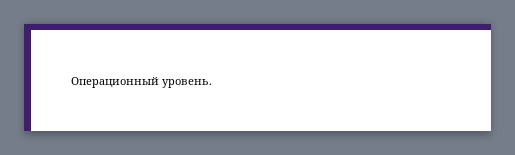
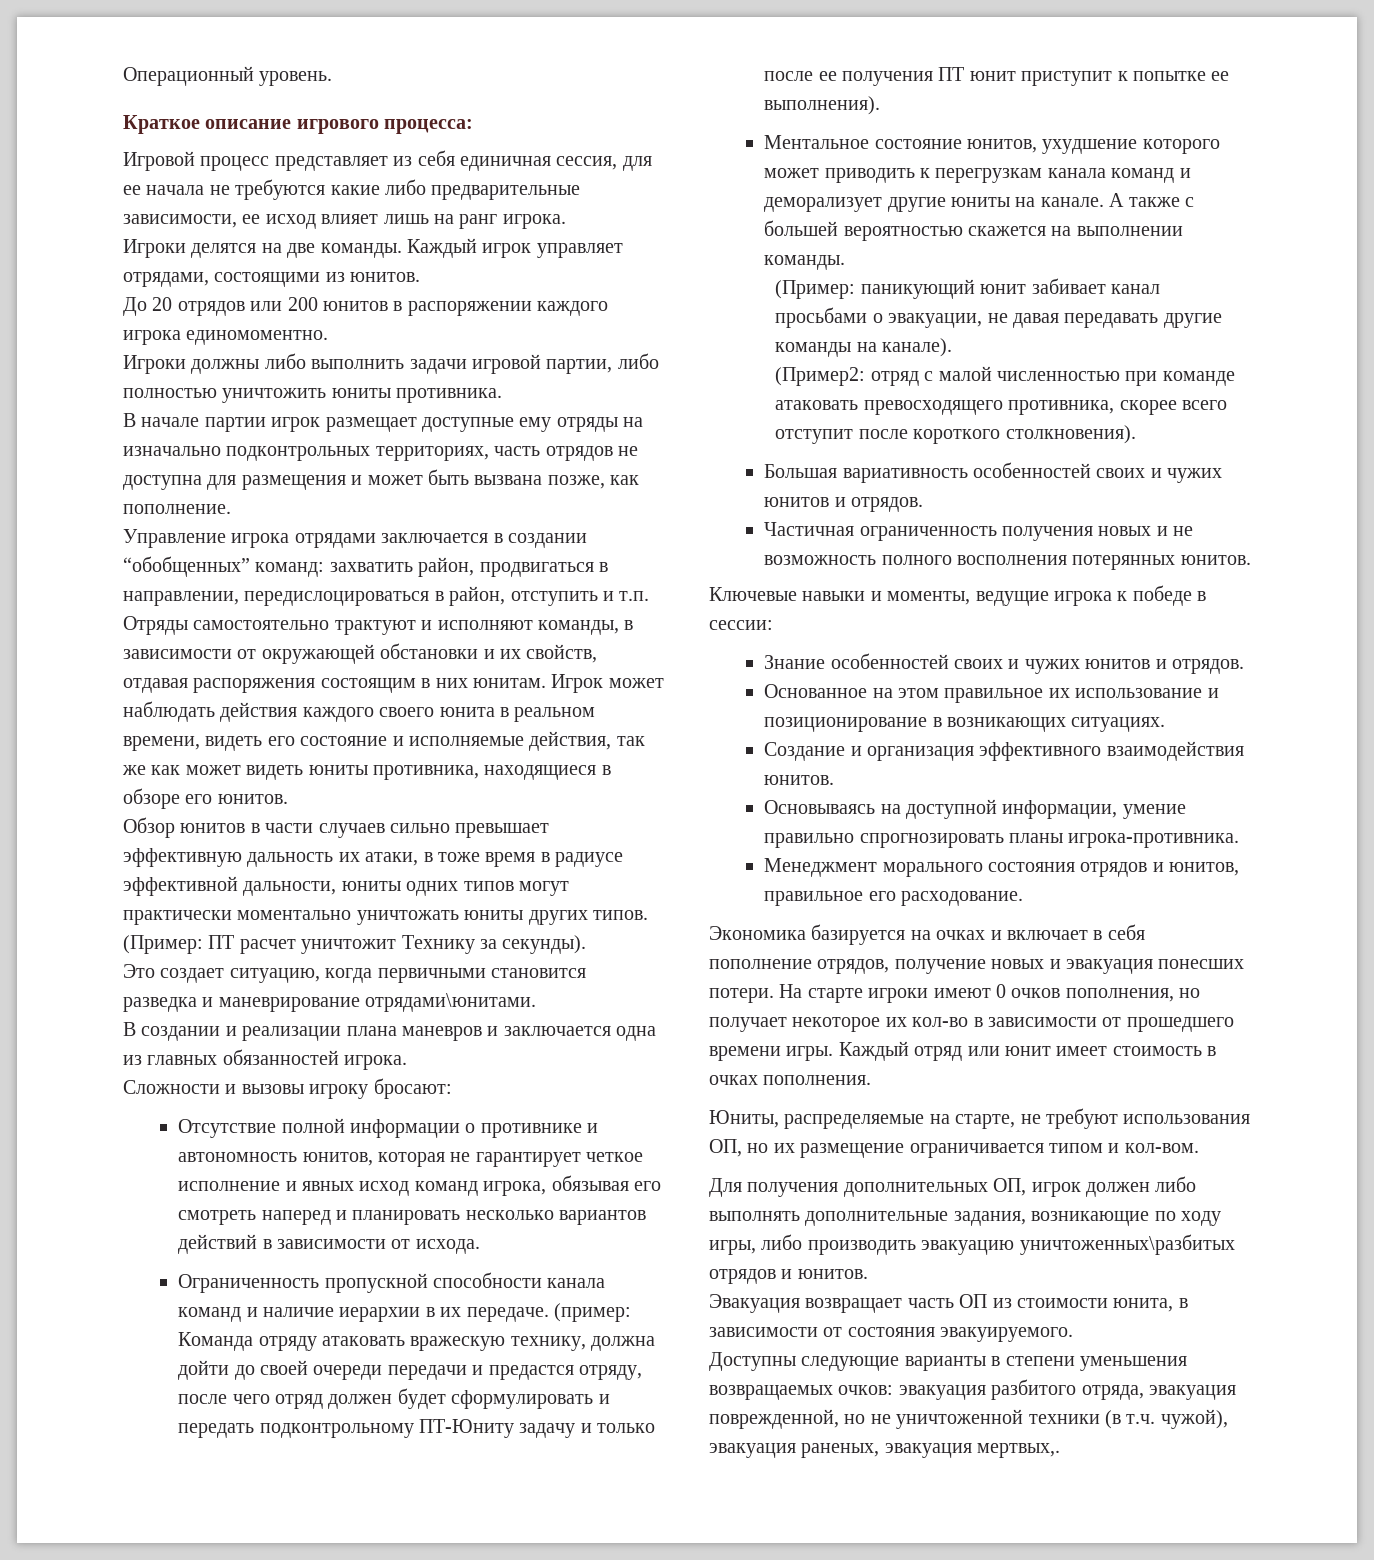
+ Краткое описание игрового процесса:
+ Игровой процесс представляет из себя единичная сессия, для ее начала не требуются какие либо предварительные зависимости, ее исход влияет лишь на ранг игрока.
+ Игроки делятся на две команды. Каждый игрок управляет отрядами, состоящими из юнитов.
+ До 20 отрядов или 200 юнитов в распоряжении каждого игрока единомоментно.
+ Игроки должны либо выполнить задачи игровой партии, либо полностью уничтожить юниты противника.
+ В начале партии игрок размещает доступные ему отряды на изначально подконтрольных территориях, часть отрядов не доступна для размещения и может быть вызвана позже, как пополнение.
+ Управление игрока отрядами заключается в создании “обобщенных” команд: захватить район, продвигаться в направлении, передислоцироваться в район, отступить и т.п. Отряды самостоятельно трактуют и исполняют команды, в зависимости от окружающей обстановки и их свойств, отдавая распоряжения состоящим в них юнитам. Игрок может наблюдать действия каждого своего юнита в реальном времени, видеть его состояние и исполняемые действия, так же как может видеть юниты противника, находящиеся в обзоре его юнитов.
+ Обзор юнитов в части случаев сильно превышает эффективную дальность их атаки, в тоже время в радиусе эффективной дальности, юниты одних типов могут практически моментально уничтожать юниты других типов. (Пример: ПТ расчет уничтожит Технику за секунды).
+ Это создает ситуацию, когда первичными становится разведка и маневрирование отрядами\юнитами.
+ В создании и реализации плана маневров и заключается одна из главных обязанностей игрока.
+ Сложности и вызовы игроку бросают:
+ Отсутствие полной информации о противнике и автономность юнитов, которая не гарантирует четкое исполнение и явных исход команд игрока, обязывая его смотреть наперед и планировать несколько вариантов действий в зависимости от исхода.
+ Ограниченность пропускной способности канала команд и наличие иерархии в их передаче. (пример: Команда отряду атаковать вражескую технику, должна дойти до своей очереди передачи и предастся отряду, после чего отряд должен будет сформулировать и передать подконтрольному ПТ-Юниту задачу и только после ее получения ПТ юнит приступит к попытке ее выполнения).
+ Ментальное состояние юнитов, ухудшение которого может приводить к перегрузкам канала команд и деморализует другие юниты на канале. А также с большей вероятностью скажется на выполнении команды.
+ (Пример: паникующий юнит забивает канал просьбами о эвакуации, не давая передавать другие команды на канале).
+ (Пример2: отряд с малой численностью при команде атаковать превосходящего противника, скорее всего отступит после короткого столкновения).
+ Большая вариативность особенностей своих и чужих юнитов и отрядов.
+ Частичная ограниченность получения новых и не возможность полного восполнения потерянных юнитов.
+ Ключевые навыки и моменты, ведущие игрока к победе в сессии:
+ Знание особенностей своих и чужих юнитов и отрядов.
+ Основанное на этом правильное их использование и позиционирование в возникающих ситуациях.
+ Создание и организация эффективного взаимодействия юнитов.
+ Основываясь на доступной информации, умение правильно спрогнозировать планы игрока-противника.
+ Менеджмент морального состояния отрядов и юнитов, правильное его расходование.
+ Экономика базируется на очках и включает в себя пополнение отрядов, получение новых и эвакуация понесших потери. На старте игроки имеют 0 очков пополнения, но получает некоторое их кол-во в зависимости от прошедшего времени игры. Каждый отряд или юнит имеет стоимость в очках пополнения.
+ Юниты, распределяемые на старте, не требуют использования ОП, но их размещение ограничивается типом и кол-вом.
+ Для получения дополнительных ОП, игрок должен либо выполнять дополнительные задания, возникающие по ходу игры, либо производить эвакуацию уничтоженных\разбитых отрядов и юнитов.
+ Эвакуация возвращает часть ОП из стоимости юнита, в зависимости от состояния эвакуируемого.
+ Доступны следующие варианты в степени уменьшения возвращаемых очков: эвакуация разбитого отряда, эвакуация поврежденной, но не уничтоженной техники (в т.ч. чужой), эвакуация раненых, эвакуация мертвых,.

